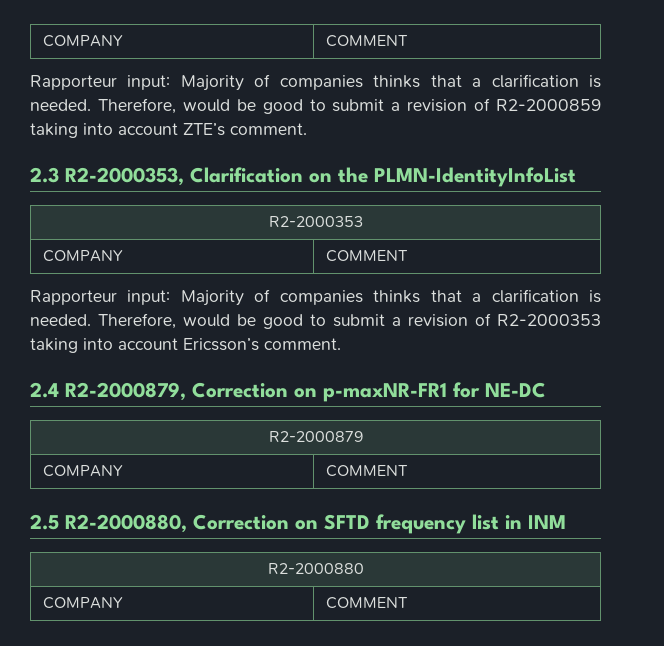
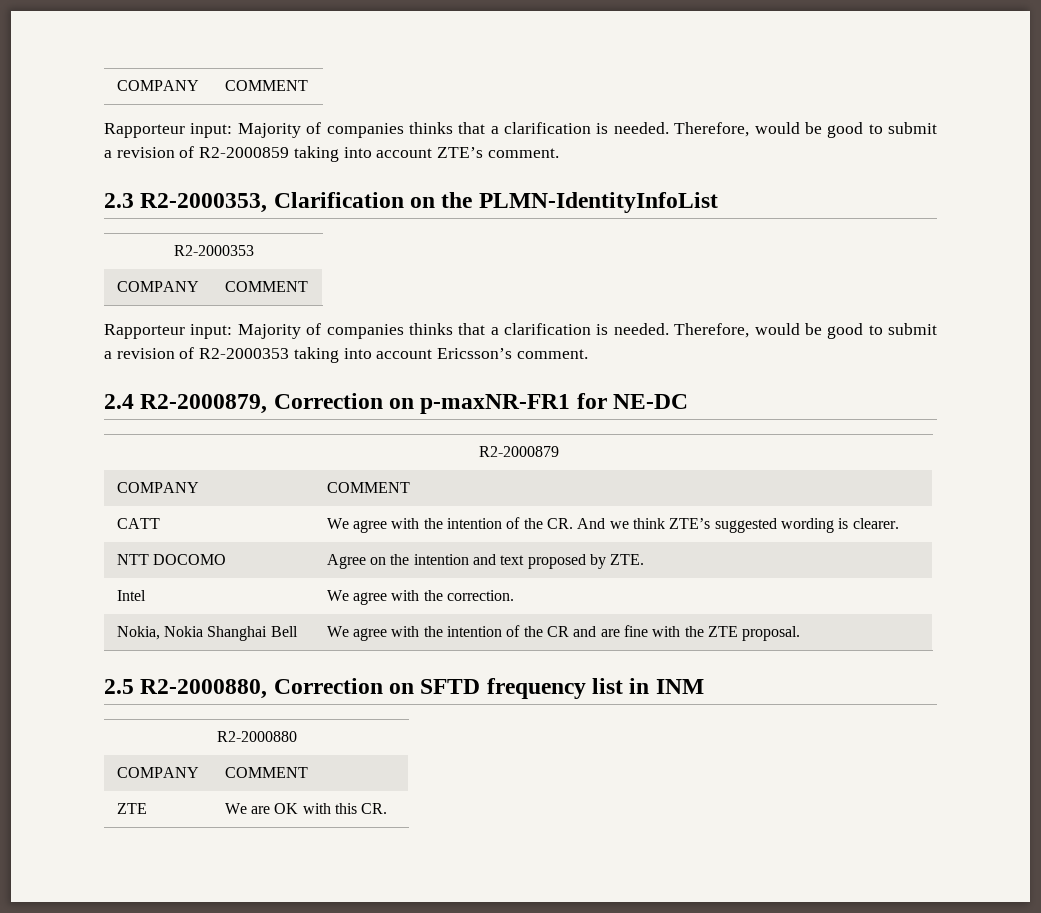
+ CATT | We agree with the intention of the CR. And we think ZTE’s suggested wording is clearer.
+ NTT DOCOMO | Agree on the intention and text proposed by ZTE.
+ Intel | We agree with the correction.
+ Nokia, Nokia Shanghai Bell | We agree with the intention of the CR and are fine with the ZTE proposal.
+ ZTE | We are OK with this CR.

